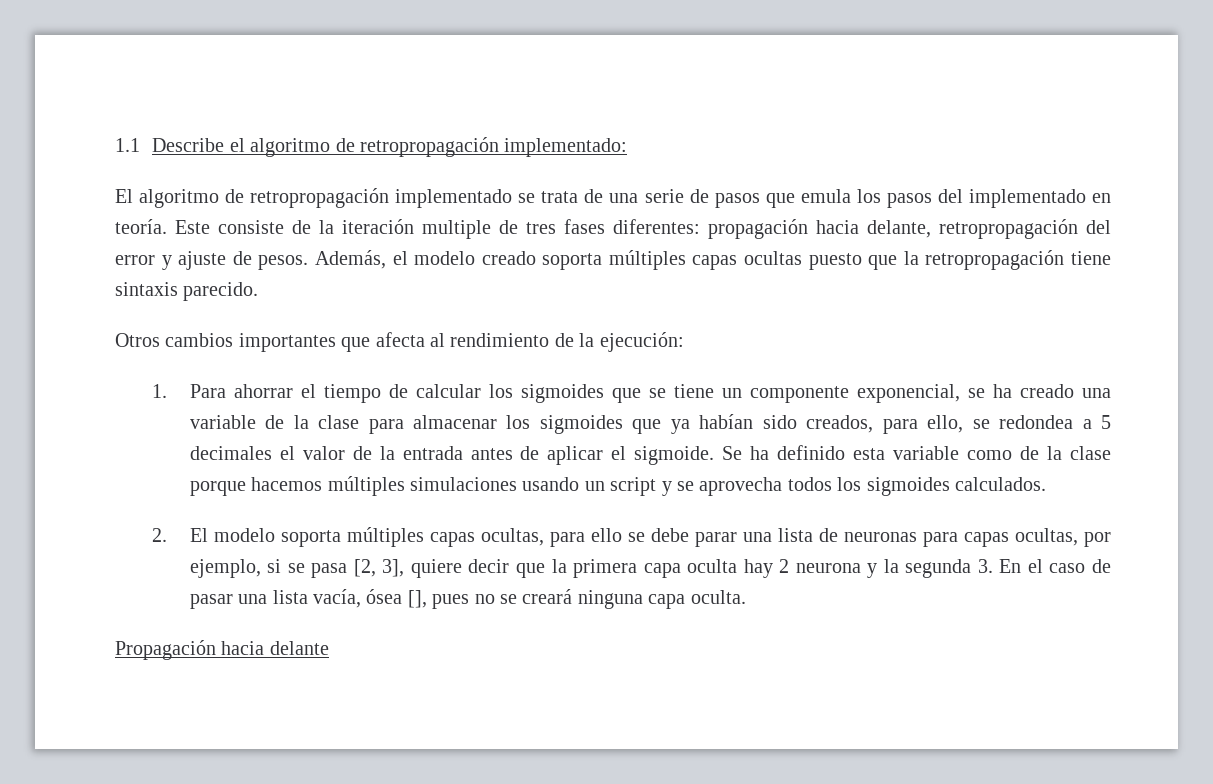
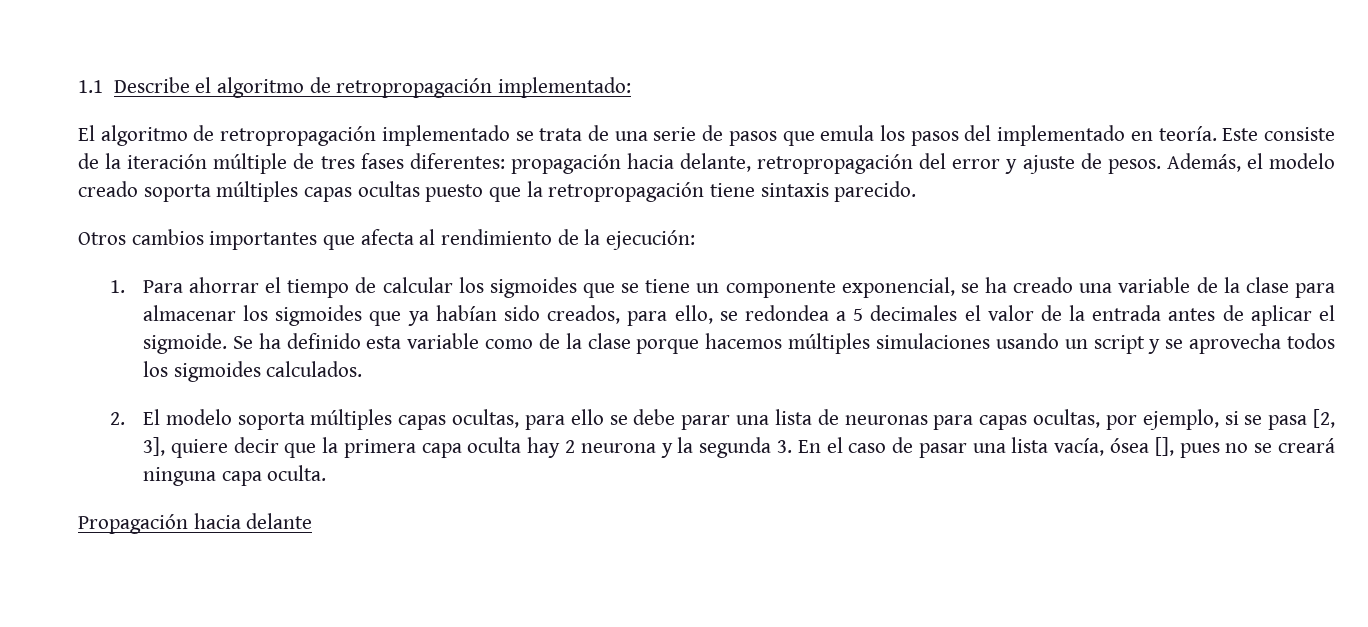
- Este consiste de la iteración multiple de tres fases diferentes: propagación hacia delante, retropropagación del error y ajuste de pesos.
+ Este consiste de la iteración múltiple de tres fases diferentes: propagación hacia delante, retropropagación del error y ajuste de pesos.

